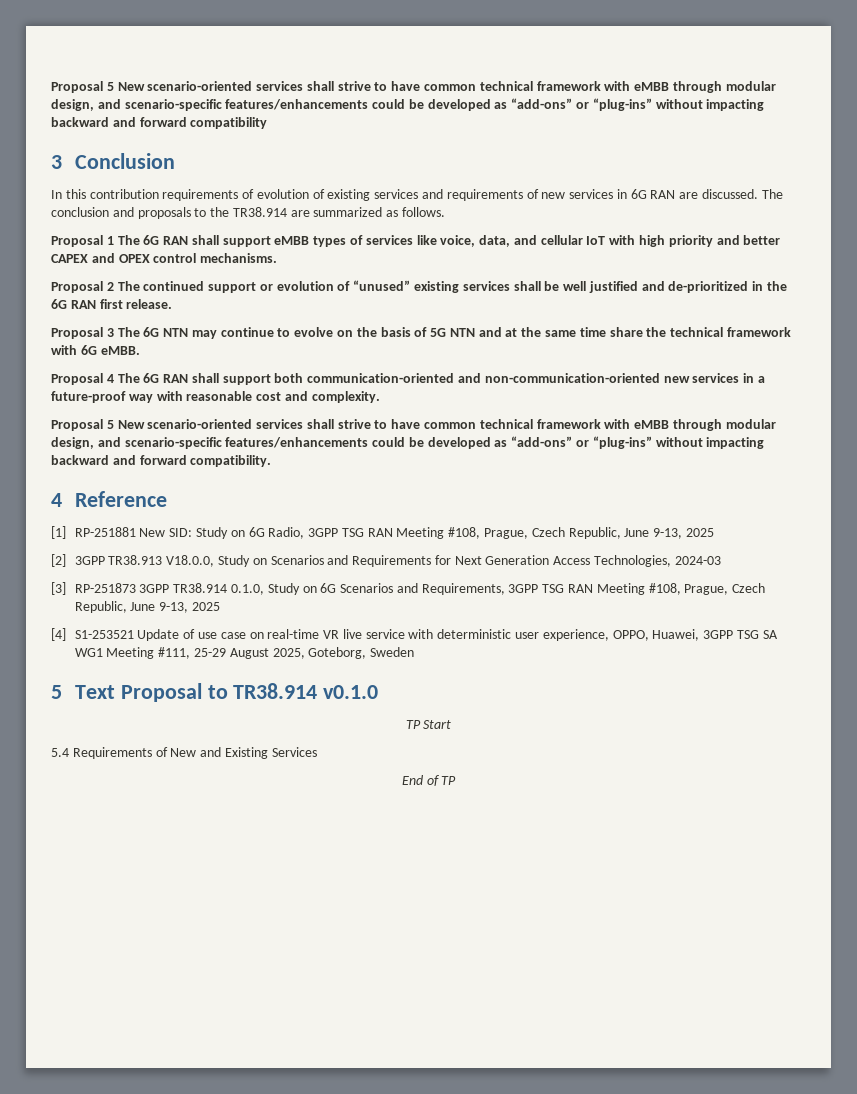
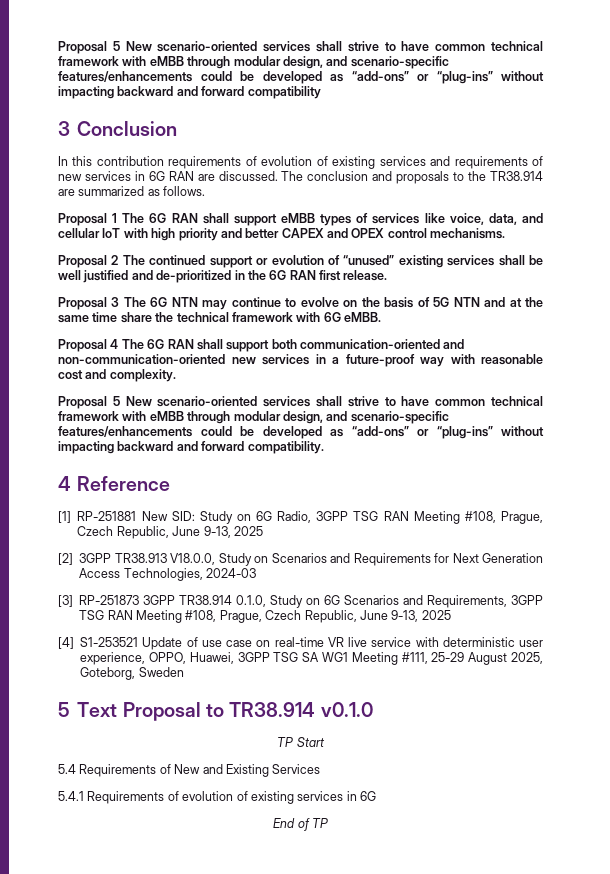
+ 5.4.1 Requirements of evolution of existing services in 6G

